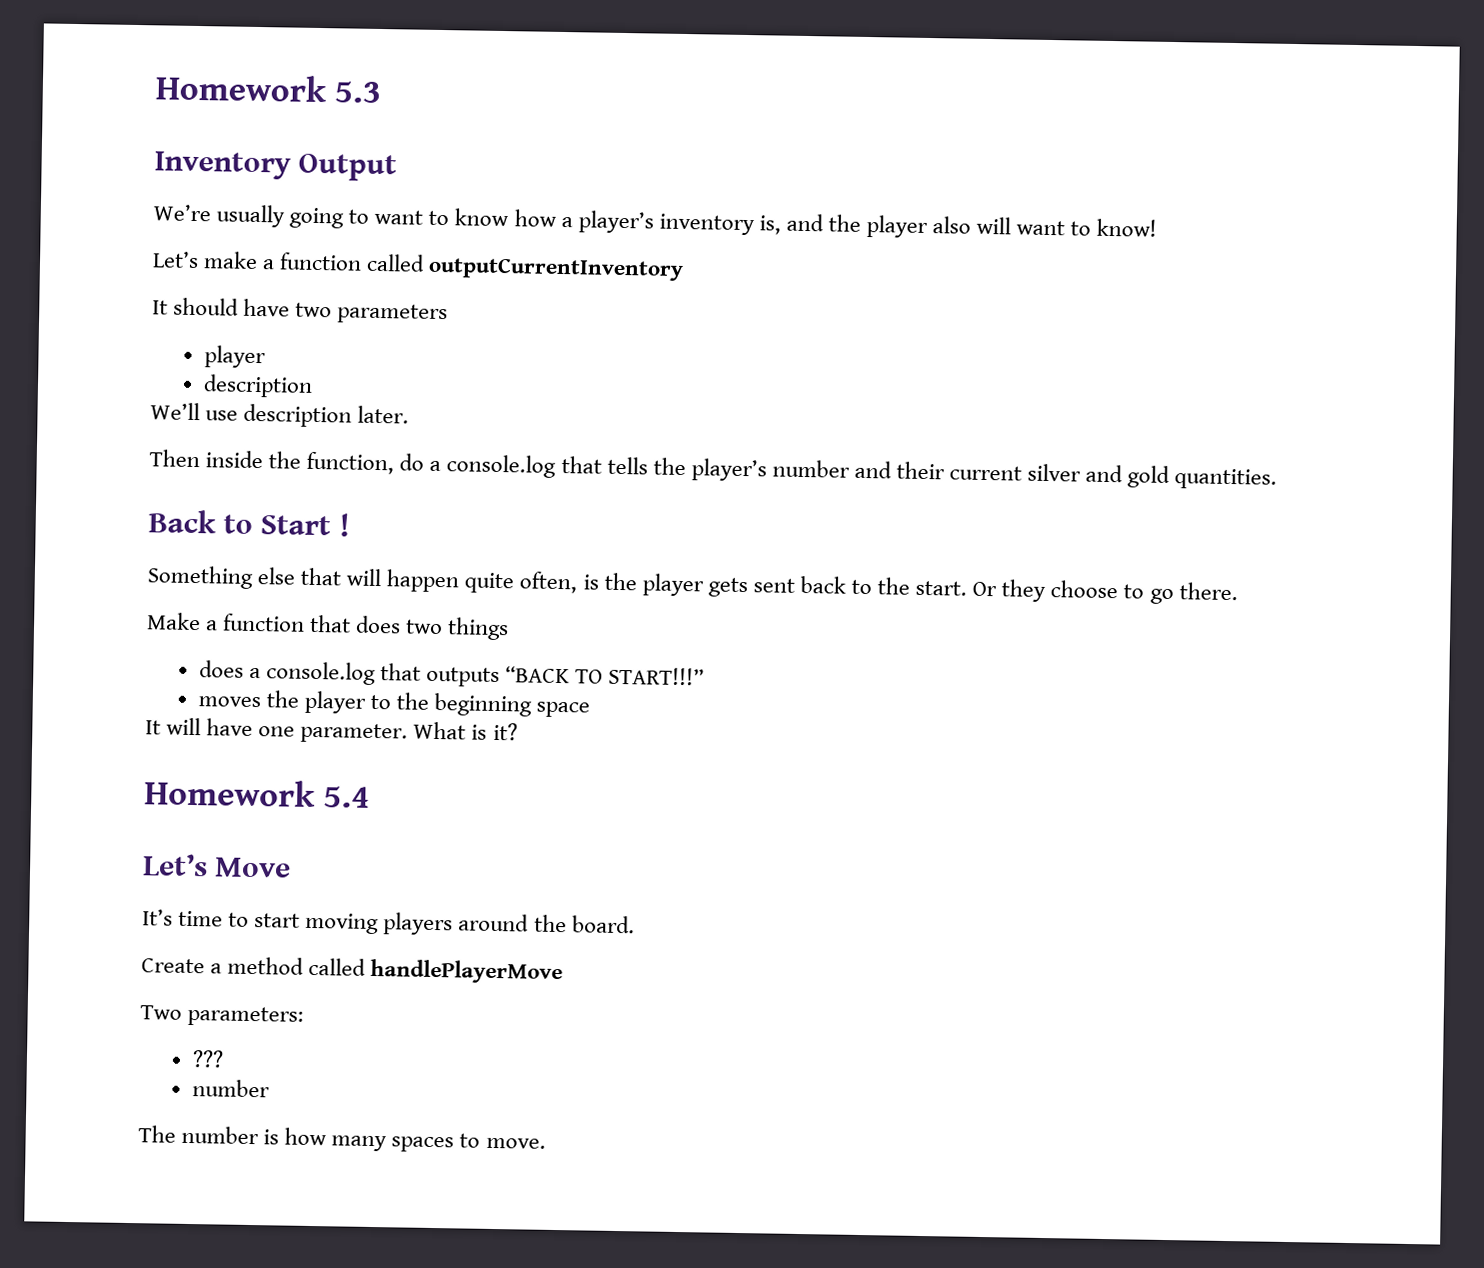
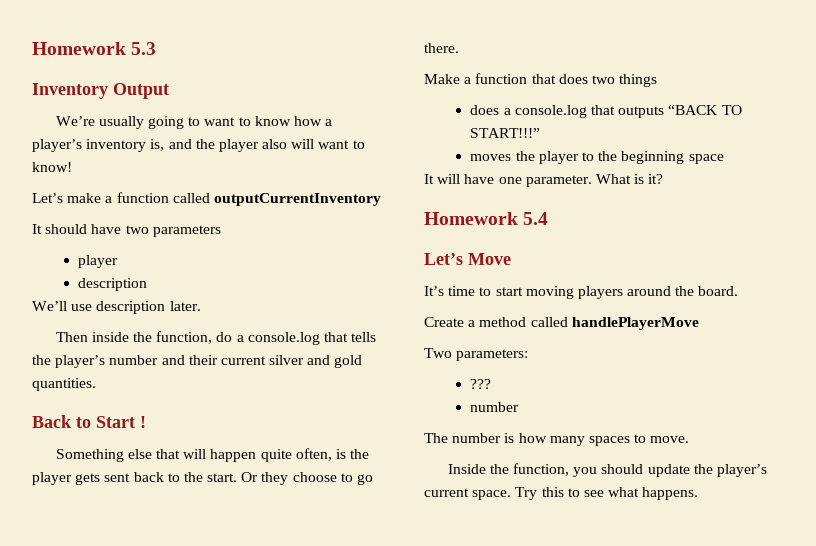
+ Inside the function, you should update the player’s current space. Try this to see what happens.

